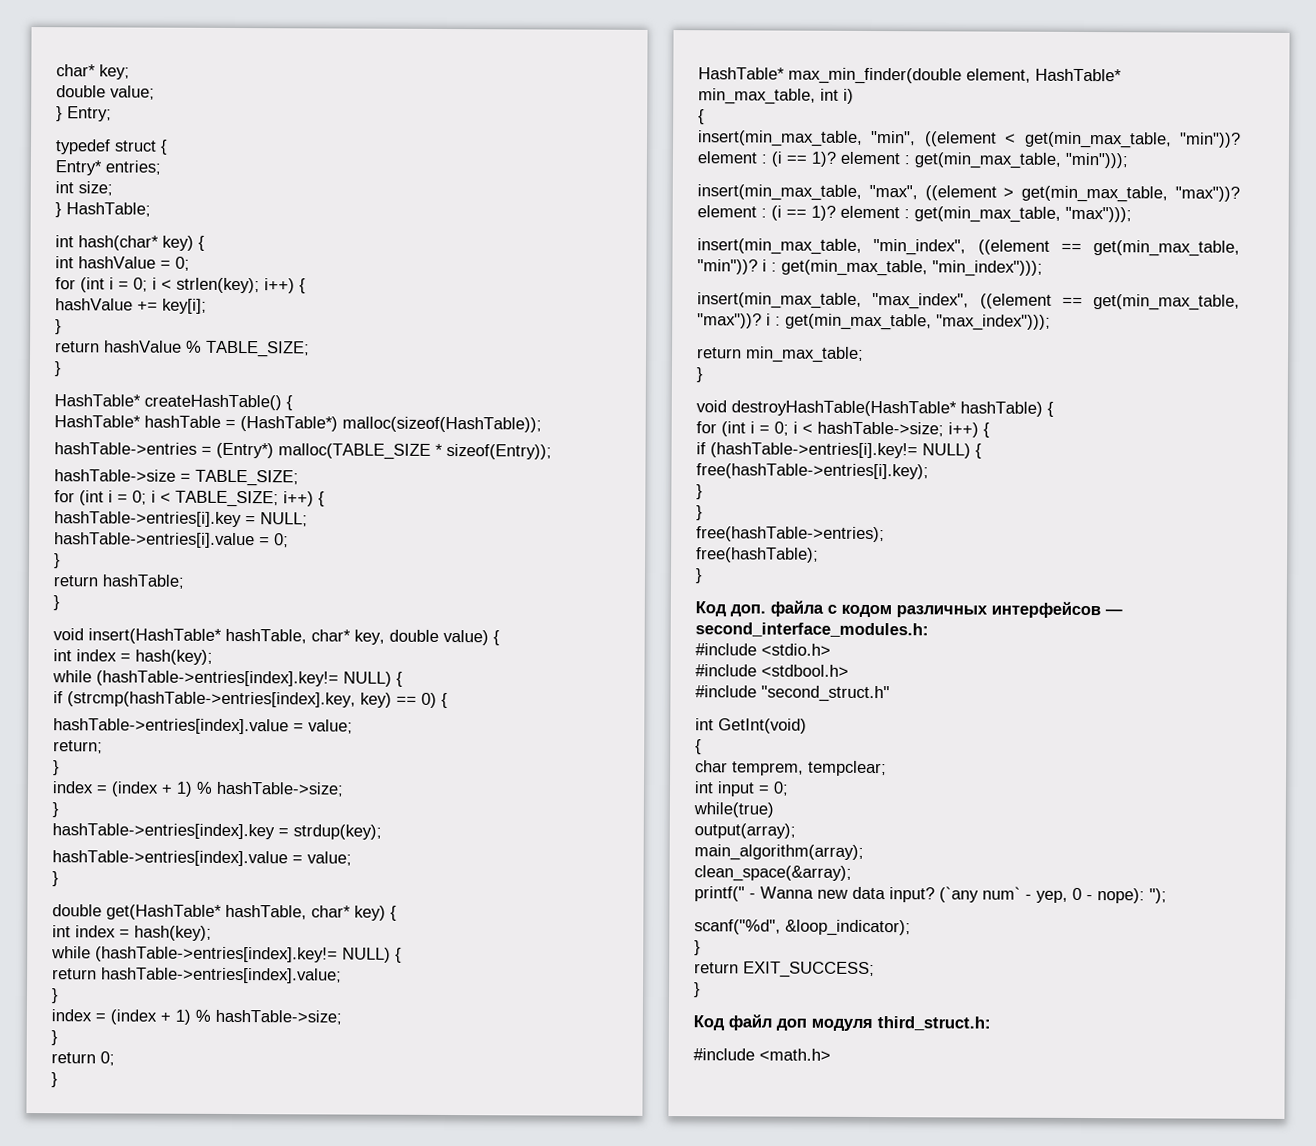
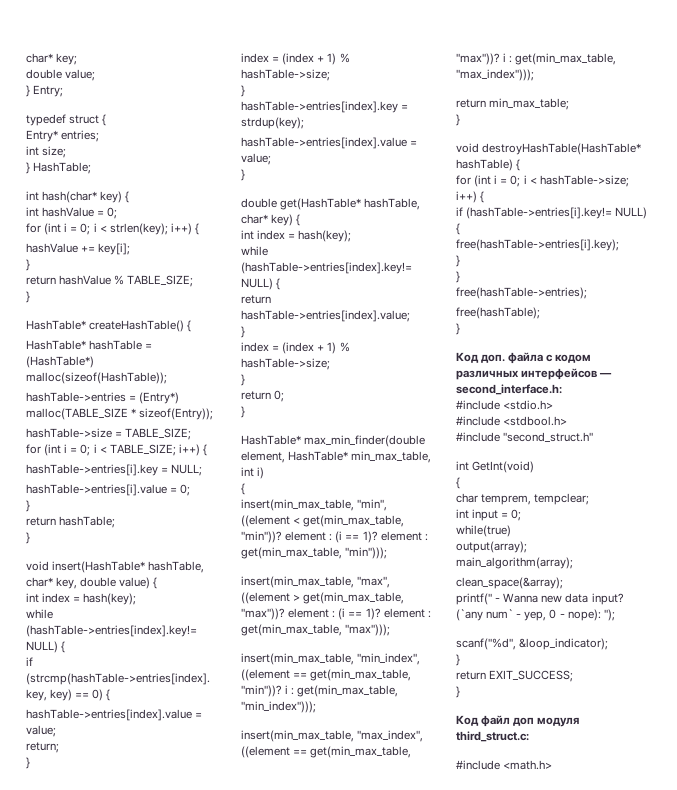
- Код доп. файла с кодом различных интерфейсов — second_interface_modules.h:
+ Код доп. файла с кодом различных интерфейсов — second_interface.h:
- Код файл доп модуля third_struct.h:
+ Код файл доп модуля third_struct.c:

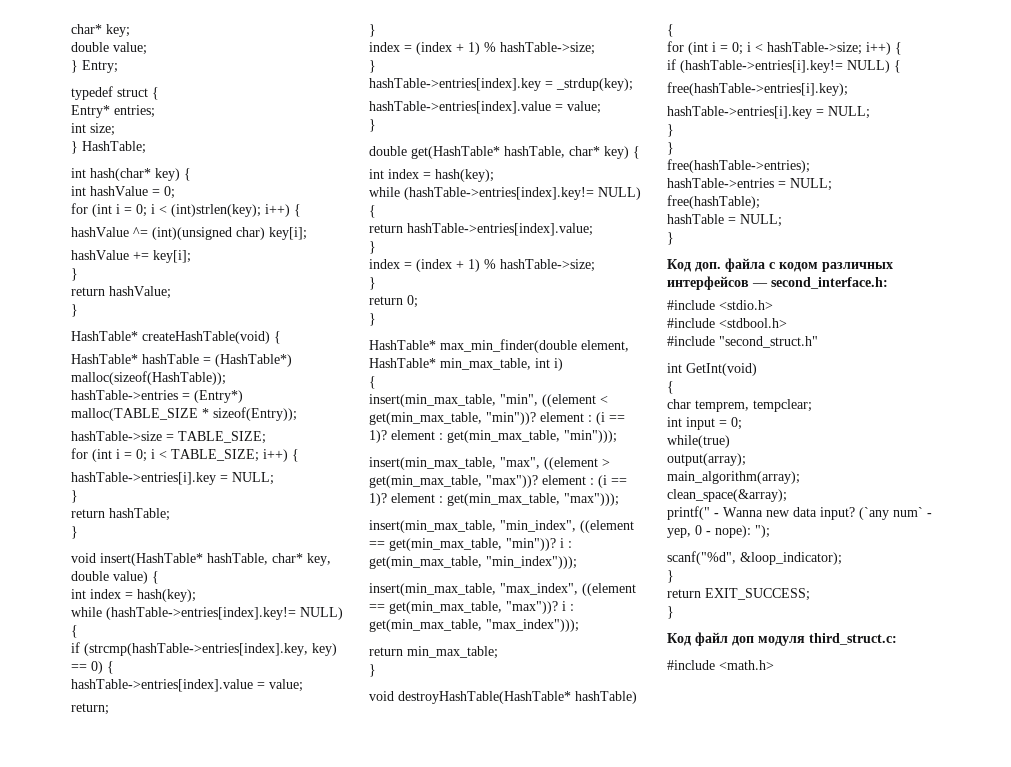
- for (int i = 0; i < strlen(key); i++) {
+ for (int i = 0; i < (int)strlen(key); i++) {
+ hashValue ^= (int)(unsigned char) key[i];
- return hashValue % TABLE_SIZE;
+ return hashValue;
  }
- HashTable* createHashTable() {
+ HashTable* createHashTable(void) {
- hashTable->entries[i].value = 0;
- hashTable->entries[index].key = strdup(key);
+ hashTable->entries[index].key = _strdup(key);
  free(hashTable->entries[i].key);
+ hashTable->entries[i].key = NULL;
+ hashTable->entries = NULL;
  free(hashTable);
+ hashTable = NULL;

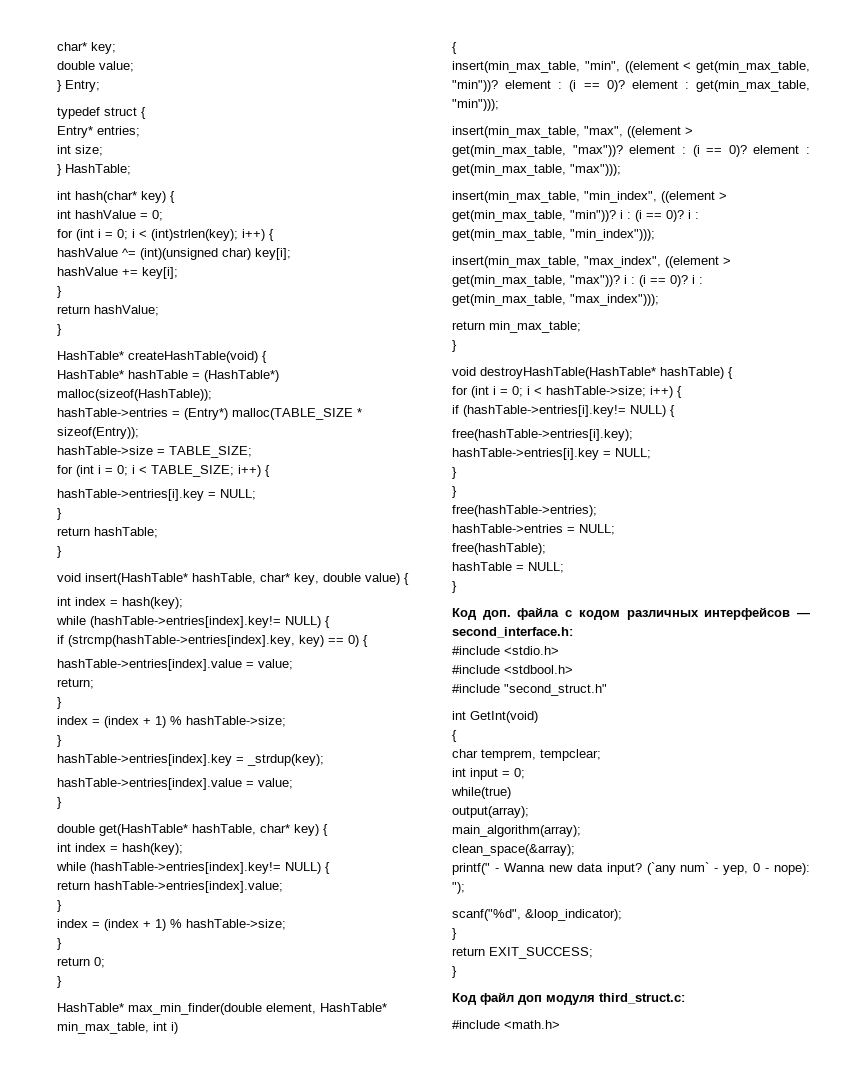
- insert(min_max_table, "min", ((element < get(min_max_table, "min"))? element : (i == 1)? element : get(min_max_table, "min")));
+ insert(min_max_table, "min", ((element < get(min_max_table, "min"))? element : (i == 0)? element : get(min_max_table, "min")));
- insert(min_max_table, "max", ((element > get(min_max_table, "max"))? element : (i == 1)? element : get(min_max_table, "max")));
+ insert(min_max_table, "max", ((element > get(min_max_table, "max"))? element : (i == 0)? element : get(min_max_table, "max")));
- insert(min_max_table, "min_index", ((element == get(min_max_table, "min"))? i : get(min_max_table, "min_index")));
+ insert(min_max_table, "min_index", ((element > get(min_max_table, "min"))? i : (i == 0)? i : get(min_max_table, "min_index")));
- insert(min_max_table, "max_index", ((element == get(min_max_table, "max"))? i : get(min_max_table, "max_index")));
+ insert(min_max_table, "max_index", ((element > get(min_max_table, "max"))? i : (i == 0)? i : get(min_max_table, "max_index")));

